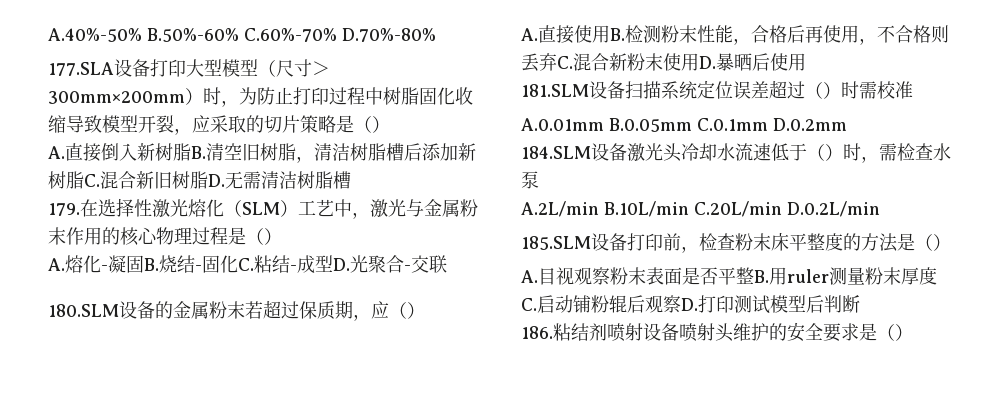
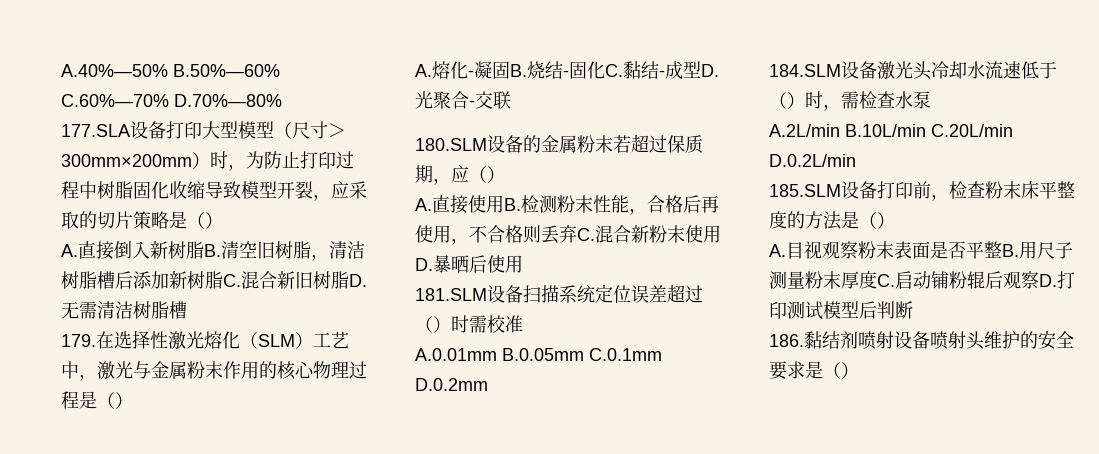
- A.40%-50% B.50%-60% C.60%-70% D.70%-80%
+ A.40%—50% B.50%—60% C.60%—70% D.70%—80%
- A.熔化-凝固B.烧结-固化C.粘结-成型D.光聚合-交联
+ A.熔化-凝固B.烧结-固化C.黏结-成型D.光聚合-交联
- A.目视观察粉末表面是否平整B.用ruler测量粉末厚度C.启动铺粉辊后观察D.打印测试模型后判断
+ A.目视观察粉末表面是否平整B.用尺子测量粉末厚度C.启动铺粉辊后观察D.打印测试模型后判断
- 186.粘结剂喷射设备喷射头维护的安全要求是（）
+ 186.黏结剂喷射设备喷射头维护的安全要求是（）

